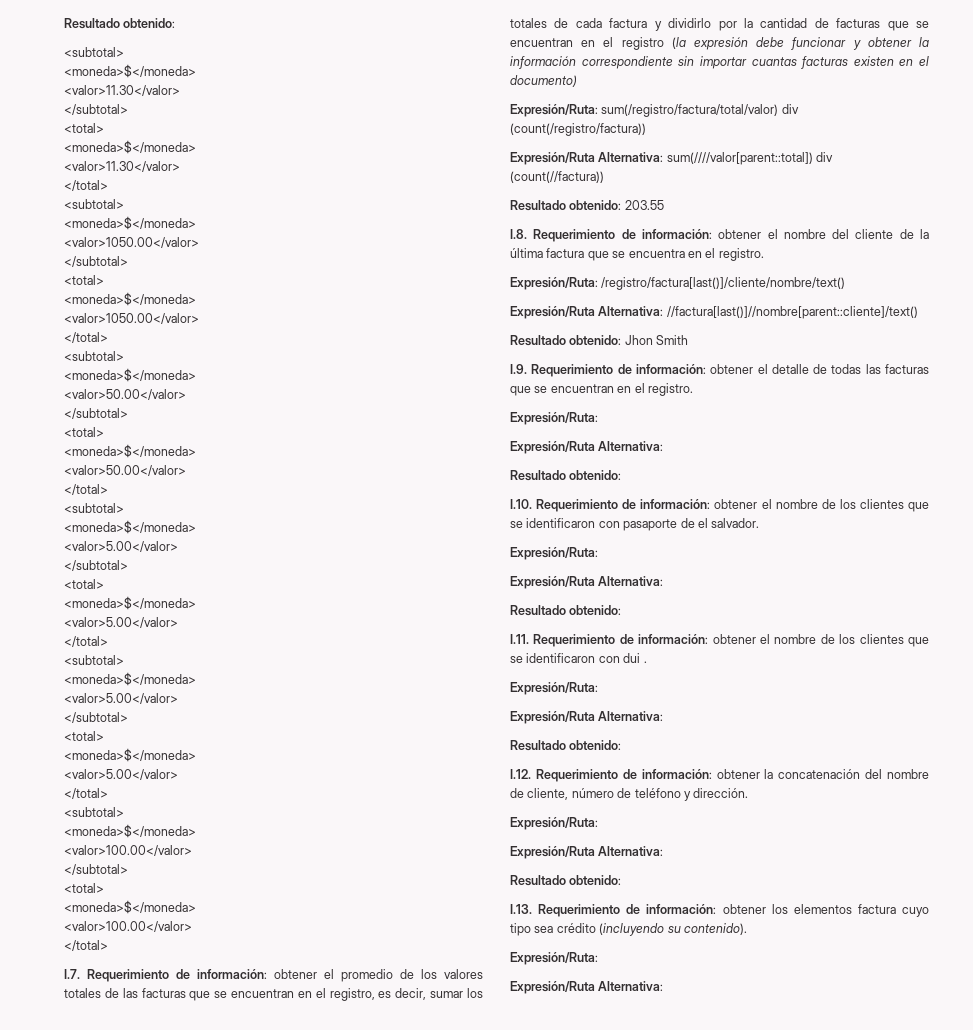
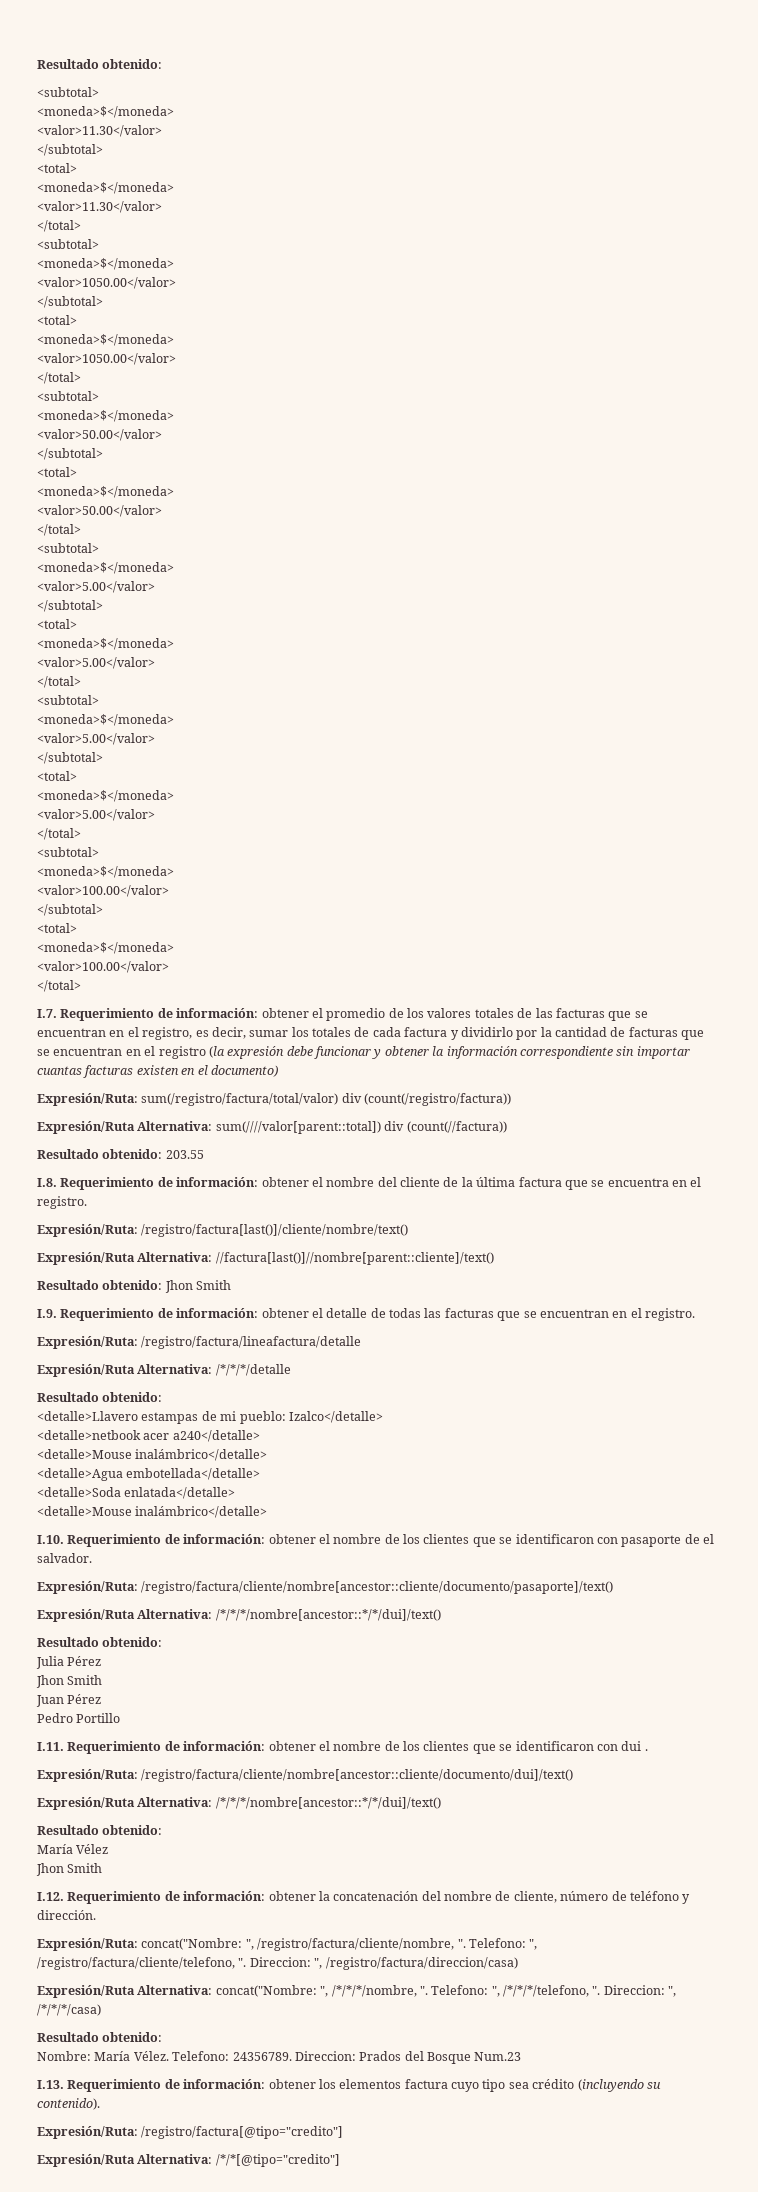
  I.9. Requerimiento de información: obtener el detalle de todas las facturas que se encuentran en el registro.
- Expresión/Ruta:
- Expresión/Ruta Alternativa:
+ Expresión/Ruta: /registro/factura/lineafactura/detalle
+ Expresión/Ruta Alternativa: /*/*/*/detalle
  Resultado obtenido:
+ <detalle>Llavero estampas de mi pueblo: Izalco</detalle>
+ <detalle>netbook acer a240</detalle>
+ <detalle>Mouse inalámbrico</detalle>
+ <detalle>Agua embotellada</detalle>
+ <detalle>Soda enlatada</detalle>
+ <detalle>Mouse inalámbrico</detalle>
  I.10. Requerimiento de información: obtener el nombre de los clientes que se identificaron con pasaporte de el salvador.
- Expresión/Ruta:
- Expresión/Ruta Alternativa:
+ Expresión/Ruta: /registro/factura/cliente/nombre[ancestor::cliente/documento/pasaporte]/text()
+ Expresión/Ruta Alternativa: /*/*/*/nombre[ancestor::*/*/dui]/text()
  Resultado obtenido:
+ Julia Pérez
+ Jhon Smith
+ Juan Pérez
+ Pedro Portillo
  I.11. Requerimiento de información: obtener el nombre de los clientes que se identificaron con dui .
- Expresión/Ruta:
- Expresión/Ruta Alternativa:
+ Expresión/Ruta: /registro/factura/cliente/nombre[ancestor::cliente/documento/dui]/text()
+ Expresión/Ruta Alternativa: /*/*/*/nombre[ancestor::*/*/dui]/text()
  Resultado obtenido:
+ María Vélez
+ Jhon Smith
  I.12. Requerimiento de información: obtener la concatenación del nombre de cliente, número de teléfono y dirección.
- Expresión/Ruta:
- Expresión/Ruta Alternativa:
+ Expresión/Ruta: concat("Nombre: ", /registro/factura/cliente/nombre, ". Telefono: ", /registro/factura/cliente/telefono, ". Direccion: ", /registro/factura/direccion/casa)
+ Expresión/Ruta Alternativa: concat("Nombre: ", /*/*/*/nombre, ". Telefono: ", /*/*/*/telefono, ". Direccion: ", /*/*/*/casa)
  Resultado obtenido:
+ Nombre: María Vélez. Telefono: 24356789. Direccion: Prados del Bosque Num.23
  I.13. Requerimiento de información: obtener los elementos factura cuyo tipo sea crédito (incluyendo su contenido).
- Expresión/Ruta:
- Expresión/Ruta Alternativa:
+ Expresión/Ruta: /registro/factura[@tipo="credito"]
+ Expresión/Ruta Alternativa: /*/*[@tipo="credito"]

